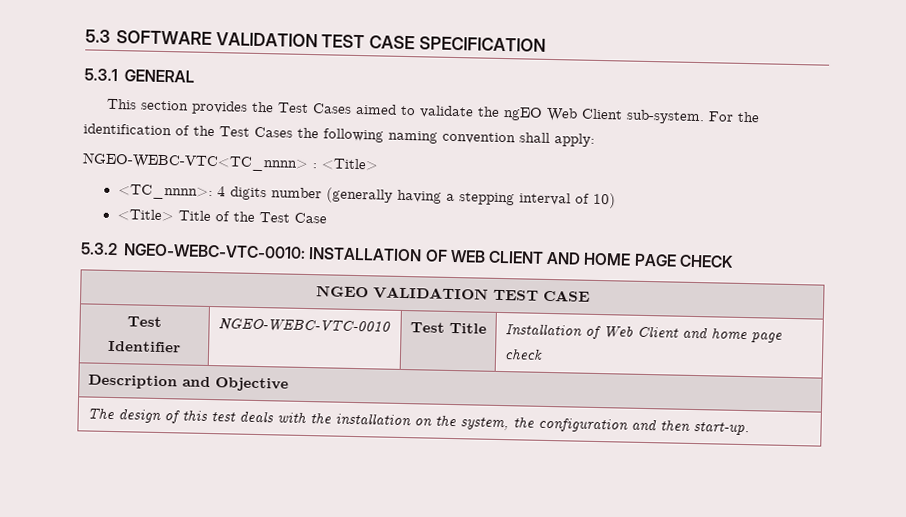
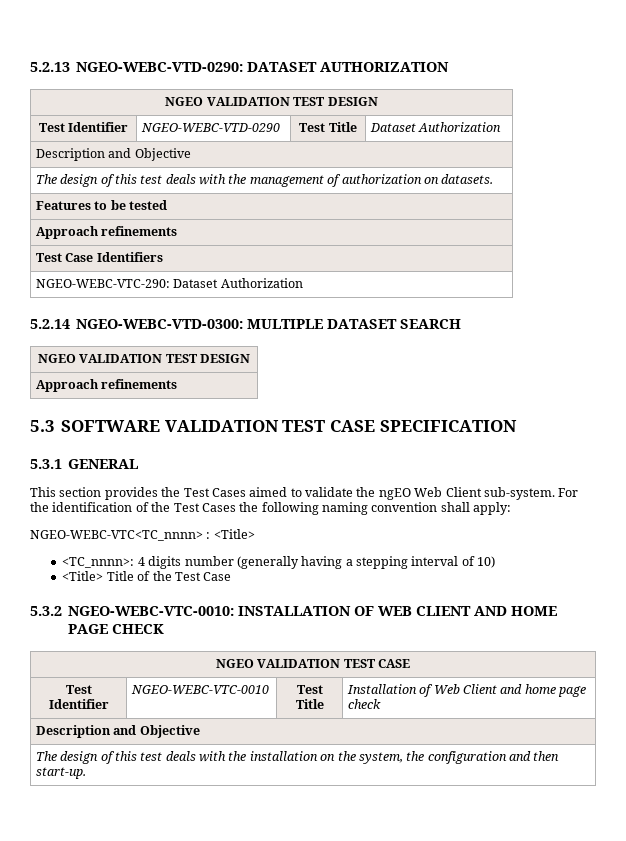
+ 5.2.13 NGEO-WEBC-VTD-0290: DATASET AUTHORIZATION
+ NGEO VALIDATION TEST DESIGN
+ Test Identifier | NGEO-WEBC-VTD-0290 | Test Title | Dataset Authorization
+ Description and Objective
+ The design of this test deals with the management of authorization on datasets.
+ Features to be tested
+ Approach refinements
+ Test Case Identifiers
+ NGEO-WEBC-VTC-290: Dataset Authorization
+ 5.2.14 NGEO-WEBC-VTD-0300: MULTIPLE DATASET SEARCH
+ NGEO VALIDATION TEST DESIGN
+ Approach refinements

